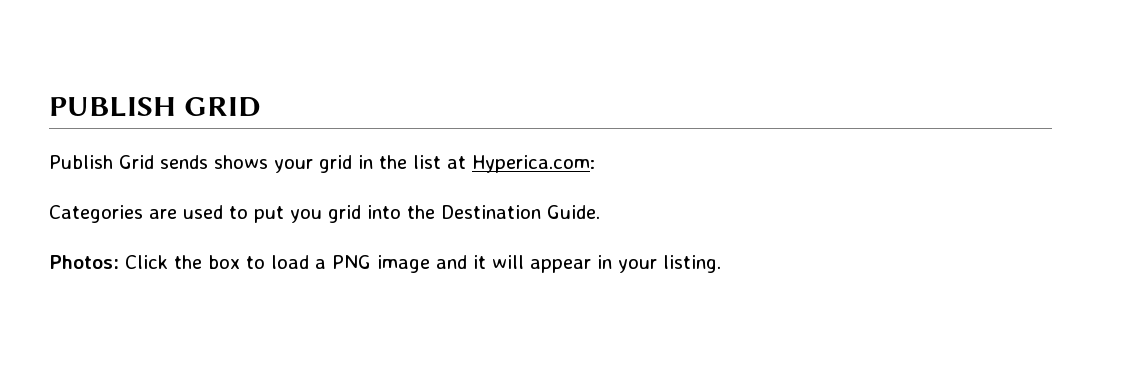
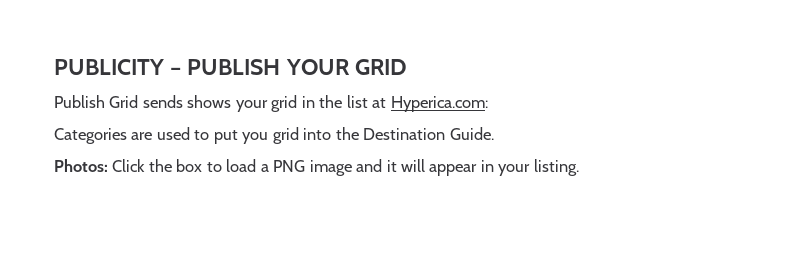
- PUBLISH GRID
+ PUBLICITY – PUBLISH YOUR GRID

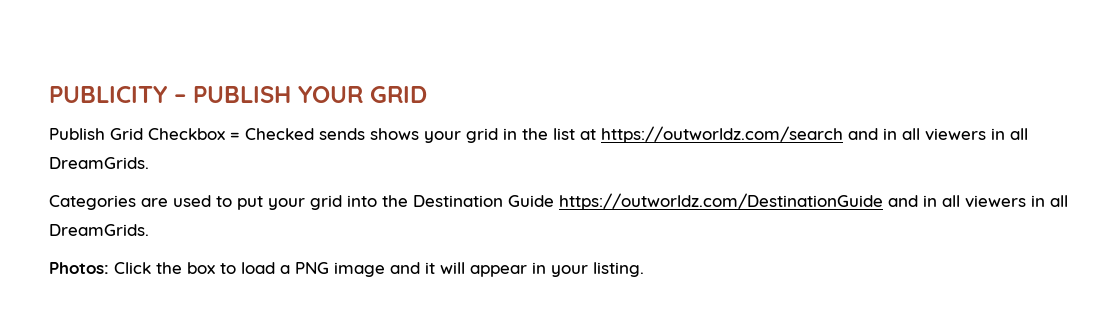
- Publish Grid sends shows your grid in the list at Hyperica.com:
+ Publish Grid Checkbox = Checked sends shows your grid in the list at https://outworldz.com/search and in all viewers in all DreamGrids.
- Categories are used to put you grid into the Destination Guide.
+ Categories are used to put your grid into the Destination Guide https://outworldz.com/DestinationGuide and in all viewers in all DreamGrids.

